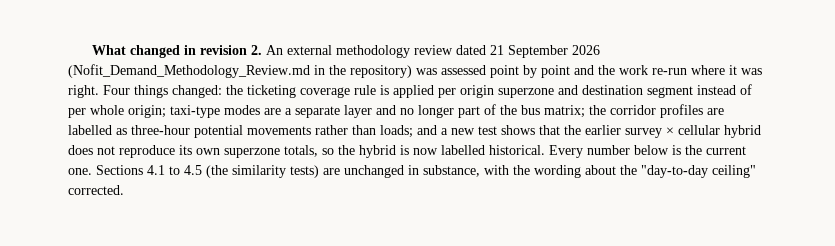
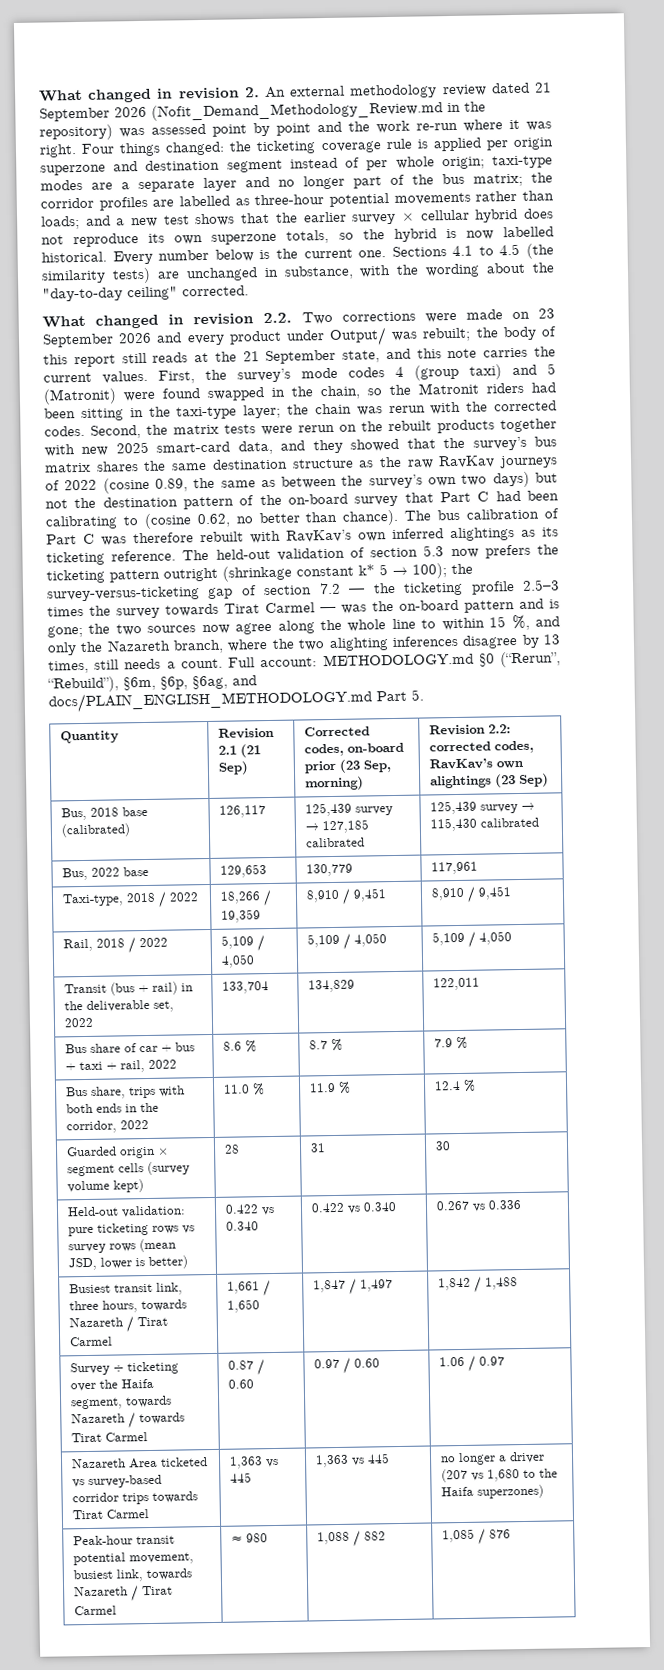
+ What changed in revision 2.2. Two corrections were made on 23 September 2026 and every product under Output/ was rebuilt; the body of this report still reads at the 21 September state, and this note carries the current values. First, the survey’s mode codes 4 (group taxi) and 5 (Matronit) were found swapped in the chain, so the Matronit riders had been sitting in the taxi-type layer; the chain was rerun with the corrected codes. Second, the matrix tests were rerun on the rebuilt products together with new 2025 smart-card data, and they showed that the survey’s bus matrix shares the same destination structure as the raw RavKav journeys of 2022 (cosine 0.89, the same as between the survey’s own two days) but not the destination pattern of the on-board survey that Part C had been calibrating to (cosine 0.62, no better than chance). The bus calibration of Part C was therefore rebuilt with RavKav’s own inferred alightings as its ticketing reference. The held-out validation of section 5.3 now prefers the ticketing pattern outright (shrinkage constant k* 5 → 100); the survey-versus-ticketing gap of section 7.2 — the ticketing profile 2.5–3 times the survey towards Tirat Carmel — was the on-board pattern and is gone; the two sources now agree along the whole line to within 15 %, and only the Nazareth branch, where the two alighting inferences disagree by 13 times, still needs a count. Full account: METHODOLOGY.md §0 (“Rerun”, “Rebuild”), §6m, §6p, §6ag, and docs/PLAIN_ENGLISH_METHODOLOGY.md Part 5.
+ Quantity | Revision 2.1 (21 Sep) | Corrected codes, on-board prior (23 Sep, morning) | Revision 2.2: corrected codes, RavKav’s own alightings (23 Sep)
+ Bus, 2018 base (calibrated) | 126,117 | 125,439 survey → 127,185 calibrated | 125,439 survey → 115,430 calibrated
+ Bus, 2022 base | 129,653 | 130,779 | 117,961
+ Taxi-type, 2018 / 2022 | 18,266 / 19,359 | 8,910 / 9,451 | 8,910 / 9,451
+ Rail, 2018 / 2022 | 5,109 / 4,050 | 5,109 / 4,050 | 5,109 / 4,050
+ Transit (bus + rail) in the deliverable set, 2022 | 133,704 | 134,829 | 122,011
+ Bus share of car + bus + taxi + rail, 2022 | 8.6 % | 8.7 % | 7.9 %
+ Bus share, trips with both ends in the corridor, 2022 | 11.0 % | 11.9 % | 12.4 %
+ Guarded origin × segment cells (survey volume kept) | 28 | 31 | 30
+ Held-out validation: pure ticketing rows vs survey rows (mean JSD, lower is better) | 0.422 vs 0.340 | 0.422 vs 0.340 | 0.267 vs 0.336
+ Busiest transit link, three hours, towards Nazareth / Tirat Carmel | 1,661 / 1,650 | 1,847 / 1,497 | 1,842 / 1,488
+ Survey ÷ ticketing over the Haifa segment, towards Nazareth / towards Tirat Carmel | 0.87 / 0.60 | 0.97 / 0.60 | 1.06 / 0.97
+ Nazareth Area ticketed vs survey-based corridor trips towards Tirat Carmel | 1,363 vs 445 | 1,363 vs 445 | no longer a driver (207 vs 1,680 to the Haifa superzones)
+ Peak-hour transit potential movement, busiest link, towards Nazareth / Tirat Carmel | ≈ 980 | 1,088 / 882 | 1,085 / 876

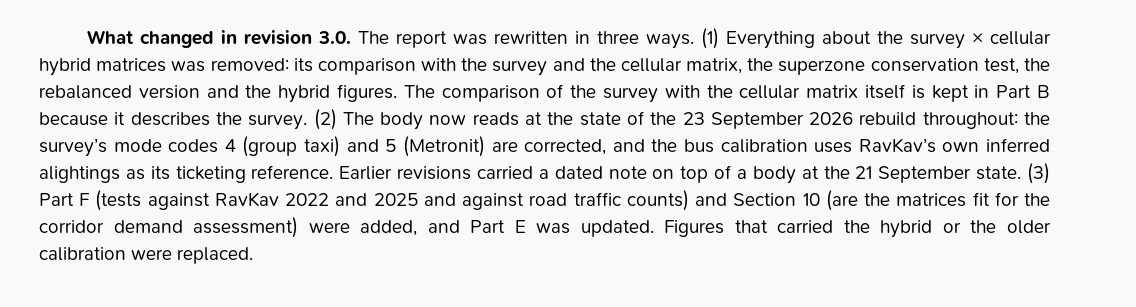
- What changed in revision 2. An external methodology review dated 21 September 2026 (Nofit_Demand_Methodology_Review.md in the repository) was assessed point by point and the work re-run where it was right. Four things changed: the ticketing coverage rule is applied per origin superzone and destination segment instead of per whole origin; taxi-type modes are a separate layer and no longer part of the bus matrix; the corridor profiles are labelled as three-hour potential movements rather than loads; and a new test shows that the earlier survey × cellular hybrid does not reproduce its own superzone totals, so the hybrid is now labelled historical. Every number below is the current one. Sections 4.1 to 4.5 (the similarity tests) are unchanged in substance, with the wording about the "day-to-day ceiling" corrected.
- What changed in revision 2.2. Two corrections were made on 23 September 2026 and every product under Output/ was rebuilt; the body of this report still reads at the 21 September state, and this note carries the current values. First, the survey’s mode codes 4 (group taxi) and 5 (Matronit) were found swapped in the chain, so the Matronit riders had been sitting in the taxi-type layer; the chain was rerun with the corrected codes. Second, the matrix tests were rerun on the rebuilt products together with new 2025 smart-card data, and they showed that the survey’s bus matrix shares the same destination structure as the raw RavKav journeys of 2022 (cosine 0.89, the same as between the survey’s own two days) but not the destination pattern of the on-board survey that Part C had been calibrating to (cosine 0.62, no better than chance). The bus calibration of Part C was therefore rebuilt with RavKav’s own inferred alightings as its ticketing reference.
+ What changed in revision 3.0. The report was rewritten in three ways. (1) Everything about the survey × cellular hybrid matrices was removed: its comparison with the survey and the cellular matrix, the superzone conservation test, the rebalanced version and the hybrid figures. The comparison of the survey with the cellular matrix itself is kept in Part B because it describes the survey. (2) The body now reads at the state of the 23 September 2026 rebuild throughout: the survey’s mode codes 4 (group taxi) and 5 (Metronit) are corrected, and the bus calibration uses RavKav’s own inferred alightings as its ticketing reference.
- The held-out validation of section 5.3 now prefers the ticketing pattern outright (shrinkage constant k* 5 → 100); the survey-versus-ticketing gap of section 7.2 — the ticketing profile 2.5–3 times the survey towards Tirat Carmel — was the on-board pattern and is gone; the two sources now agree along the whole line to within 15 %, and only the Nazareth branch, where the two alighting inferences disagree by 13 times, still needs a count. Full account: METHODOLOGY.md §0 (“Rerun”, “Rebuild”), §6m, §6p, §6ag, and docs/PLAIN_ENGLISH_METHODOLOGY.md Part 5.
- Quantity | Revision 2.1 (21 Sep) | Corrected codes, on-board prior (23 Sep, morning) | Revision 2.2: corrected codes, RavKav’s own alightings (23 Sep)
- Bus, 2018 base (calibrated) | 126,117 | 125,439 survey → 127,185 calibrated | 125,439 survey → 115,430 calibrated
- Bus, 2022 base | 129,653 | 130,779 | 117,961
- Taxi-type, 2018 / 2022 | 18,266 / 19,359 | 8,910 / 9,451 | 8,910 / 9,451
- Rail, 2018 / 2022 | 5,109 / 4,050 | 5,109 / 4,050 | 5,109 / 4,050
- Transit (bus + rail) in the deliverable set, 2022 | 133,704 | 134,829 | 122,011
- Bus share of car + bus + taxi + rail, 2022 | 8.6 % | 8.7 % | 7.9 %
- Bus share, trips with both ends in the corridor, 2022 | 11.0 % | 11.9 % | 12.4 %
- Guarded origin × segment cells (survey volume kept) | 28 | 31 | 30
- Held-out validation: pure ticketing rows vs survey rows (mean JSD, lower is better) | 0.422 vs 0.340 | 0.422 vs 0.340 | 0.267 vs 0.336
- Busiest transit link, three hours, towards Nazareth / Tirat Carmel | 1,661 / 1,650 | 1,847 / 1,497 | 1,842 / 1,488
- Survey ÷ ticketing over the Haifa segment, towards Nazareth / towards Tirat Carmel | 0.87 / 0.60 | 0.97 / 0.60 | 1.06 / 0.97
- Nazareth Area ticketed vs survey-based corridor trips towards Tirat Carmel | 1,363 vs 445 | 1,363 vs 445 | no longer a driver (207 vs 1,680 to the Haifa superzones)
- Peak-hour transit potential movement, busiest link, towards Nazareth / Tirat Carmel | ≈ 980 | 1,088 / 882 | 1,085 / 876
+ Earlier revisions carried a dated note on top of a body at the 21 September state. (3) Part F (tests against RavKav 2022 and 2025 and against road traffic counts) and Section 10 (are the matrices fit for the corridor demand assessment) were added, and Part E was updated. Figures that carried the hybrid or the older calibration were replaced.

